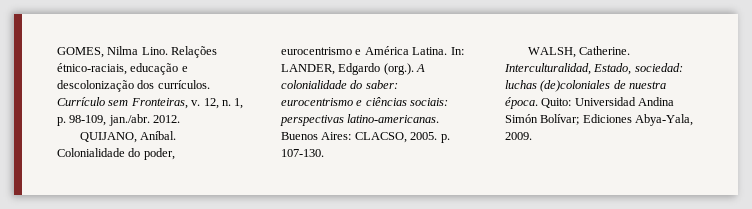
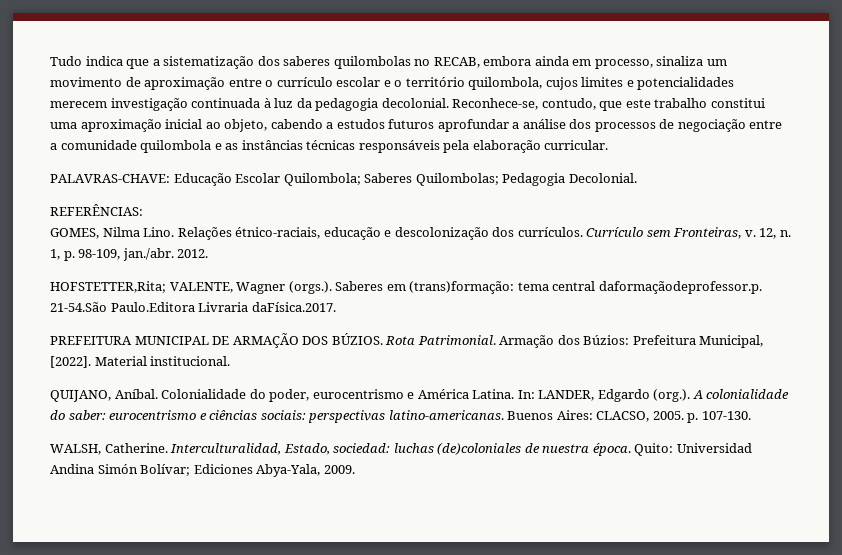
+ Tudo indica que a sistematização dos saberes quilombolas no RECAB, embora ainda em processo, sinaliza um movimento de aproximação entre o currículo escolar e o território quilombola, cujos limites e potencialidades merecem investigação continuada à luz da pedagogia decolonial. Reconhece-se, contudo, que este trabalho constitui uma aproximação inicial ao objeto, cabendo a estudos futuros aprofundar a análise dos processos de negociação entre a comunidade quilombola e as instâncias técnicas responsáveis pela elaboração curricular.
+ PALAVRAS-CHAVE: Educação Escolar Quilombola; Saberes Quilombolas; Pedagogia Decolonial.
+ REFERÊNCIAS:
+ HOFSTETTER,Rita; VALENTE, Wagner (orgs.). Saberes em (trans)formação: tema central daformaçãodeprofessor.p. 21-54.São Paulo.Editora Livraria daFísica.2017.
+ PREFEITURA MUNICIPAL DE ARMAÇÃO DOS BÚZIOS. Rota Patrimonial. Armação dos Búzios: Prefeitura Municipal, [2022]. Material institucional.

